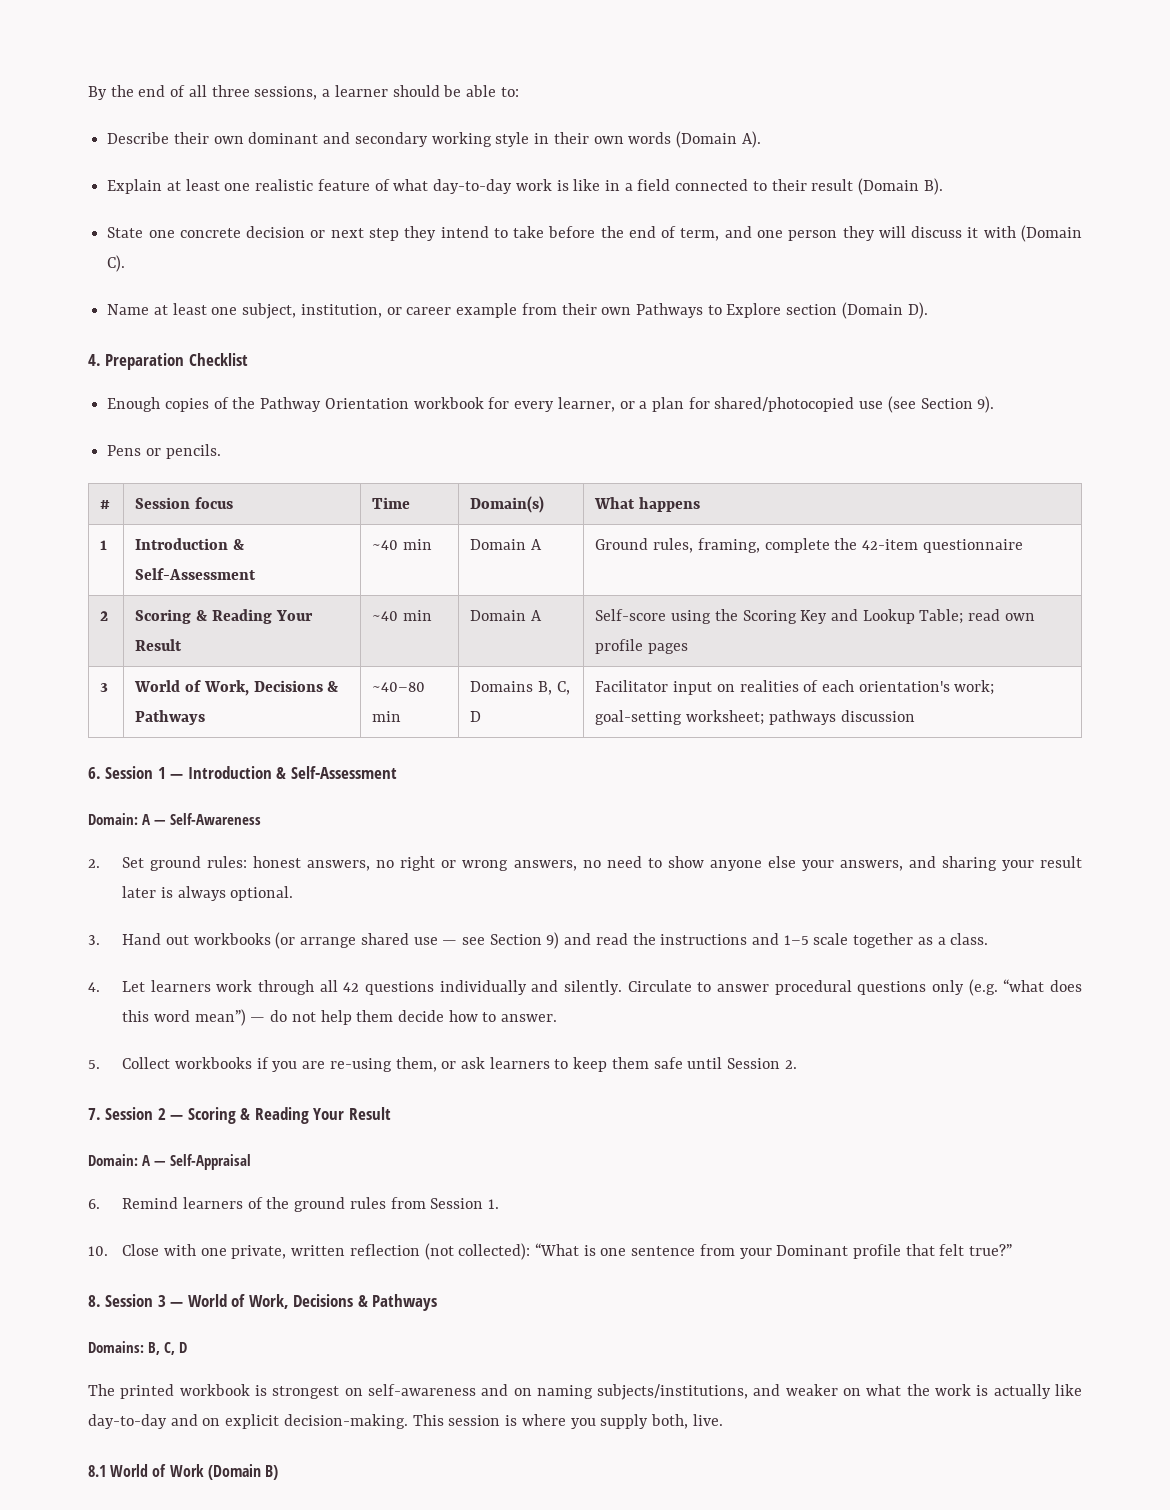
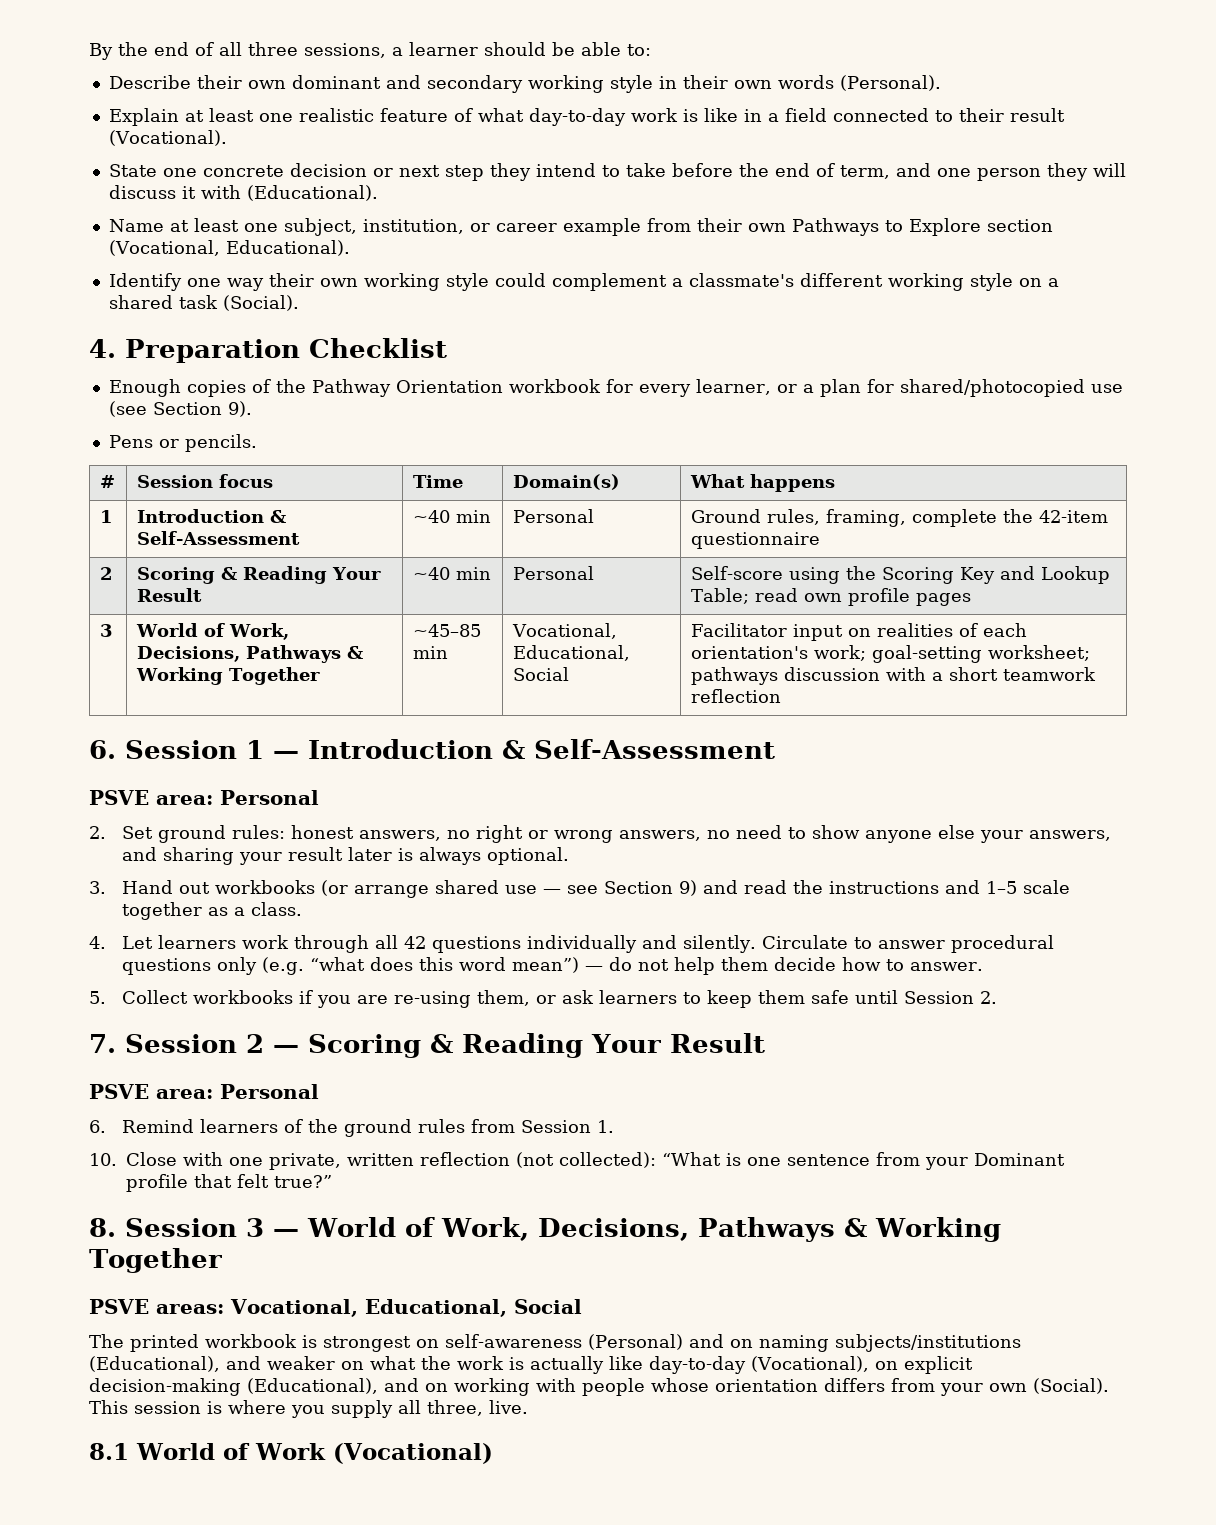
- Describe their own dominant and secondary working style in their own words (Domain A).
+ Describe their own dominant and secondary working style in their own words (Personal).
- Explain at least one realistic feature of what day-to-day work is like in a field connected to their result (Domain B).
+ Explain at least one realistic feature of what day-to-day work is like in a field connected to their result (Vocational).
- State one concrete decision or next step they intend to take before the end of term, and one person they will discuss it with (Domain C).
+ State one concrete decision or next step they intend to take before the end of term, and one person they will discuss it with (Educational).
- Name at least one subject, institution, or career example from their own Pathways to Explore section (Domain D).
+ Name at least one subject, institution, or career example from their own Pathways to Explore section (Vocational, Educational).
+ Identify one way their own working style could complement a classmate's different working style on a shared task (Social).
- 1 | Introduction & Self-Assessment | ~40 min | Domain A | Ground rules, framing, complete the 42-item questionnaire
+ 1 | Introduction & Self-Assessment | ~40 min | Personal | Ground rules, framing, complete the 42-item questionnaire
- 2 | Scoring & Reading Your Result | ~40 min | Domain A | Self-score using the Scoring Key and Lookup Table; read own profile pages
+ 2 | Scoring & Reading Your Result | ~40 min | Personal | Self-score using the Scoring Key and Lookup Table; read own profile pages
- 3 | World of Work, Decisions & Pathways | ~40–80 min | Domains B, C, D | Facilitator input on realities of each orientation's work; goal-setting worksheet; pathways discussion
+ 3 | World of Work, Decisions, Pathways & Working Together | ~45–85 min | Vocational, Educational, Social | Facilitator input on realities of each orientation's work; goal-setting worksheet; pathways discussion with a short teamwork reflection
  6. Session 1 — Introduction & Self-Assessment
- Domain: A — Self-Awareness
+ PSVE area: Personal
  7. Session 2 — Scoring & Reading Your Result
- Domain: A — Self-Appraisal
+ PSVE area: Personal
- 8. Session 3 — World of Work, Decisions & Pathways
- Domains: B, C, D
+ 8. Session 3 — World of Work, Decisions, Pathways & Working Together
+ PSVE areas: Vocational, Educational, Social
- The printed workbook is strongest on self-awareness and on naming subjects/institutions, and weaker on what the work is actually like day-to-day and on explicit decision-making.
+ The printed workbook is strongest on self-awareness (Personal) and on naming subjects/institutions (Educational), and weaker on what the work is actually like day-to-day (Vocational), on explicit decision-making (Educational), and on working with people whose orientation differs from your own (Social).
- This session is where you supply both, live.
+ This session is where you supply all three, live.
- 8.1 World of Work (Domain B)
+ 8.1 World of Work (Vocational)

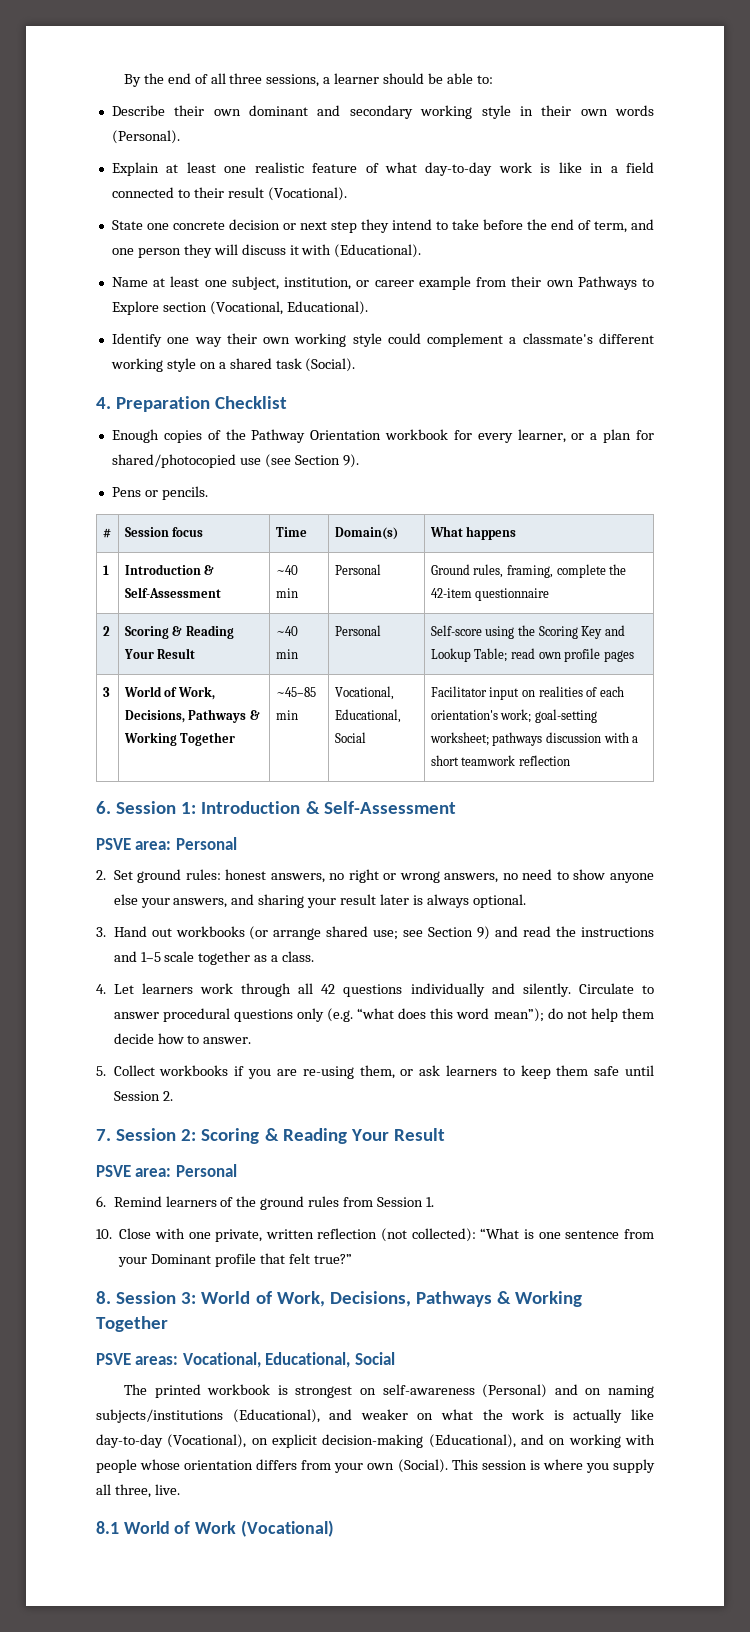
- 6. Session 1 — Introduction & Self-Assessment
+ 6. Session 1: Introduction & Self-Assessment
- 3. Hand out workbooks (or arrange shared use — see Section 9) and read the instructions and 1–5 scale together as a class.
+ 3. Hand out workbooks (or arrange shared use; see Section 9) and read the instructions and 1–5 scale together as a class.
- Circulate to answer procedural questions only (e.g. “what does this word mean”) — do not help them decide how to answer.
+ Circulate to answer procedural questions only (e.g. “what does this word mean”); do not help them decide how to answer.
- 7. Session 2 — Scoring & Reading Your Result
+ 7. Session 2: Scoring & Reading Your Result
- 8. Session 3 — World of Work, Decisions, Pathways & Working Together
+ 8. Session 3: World of Work, Decisions, Pathways & Working Together

